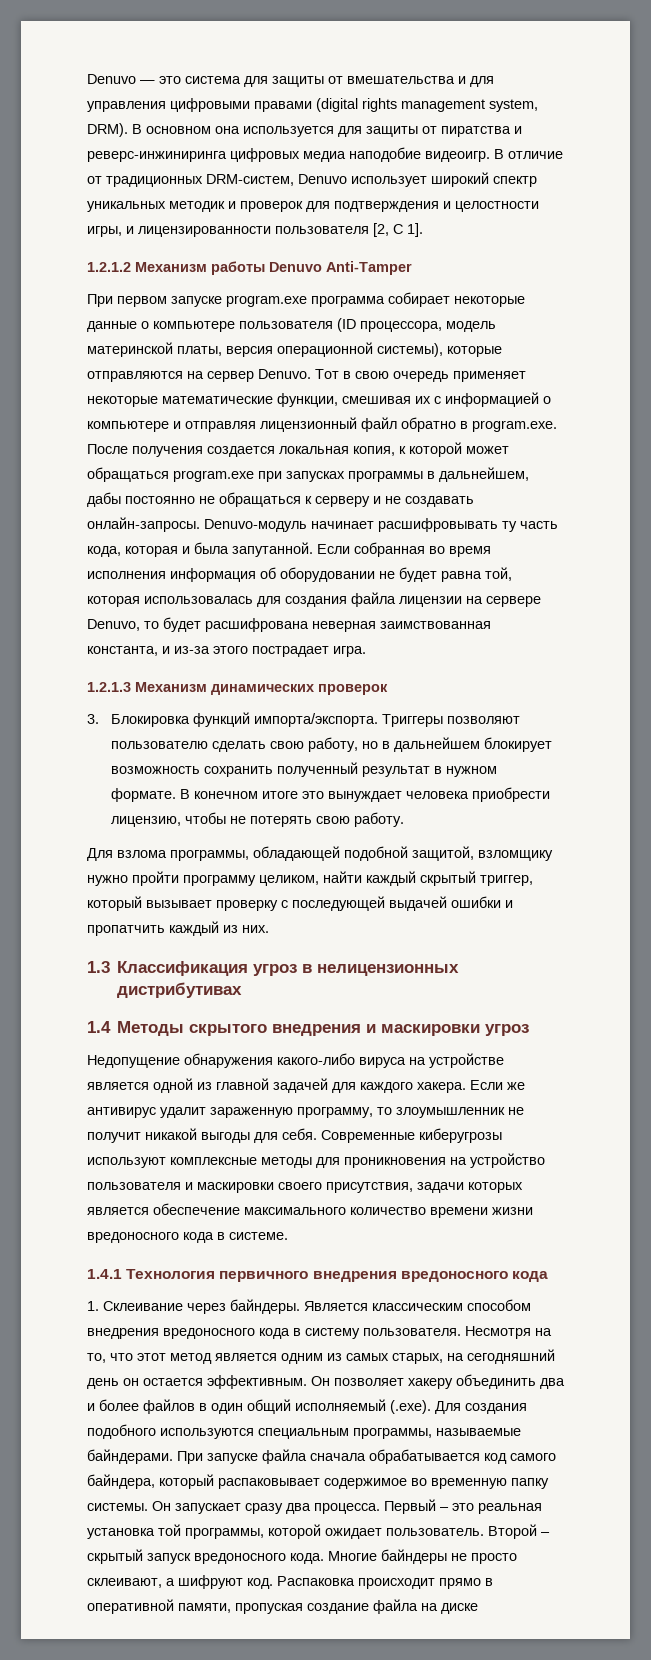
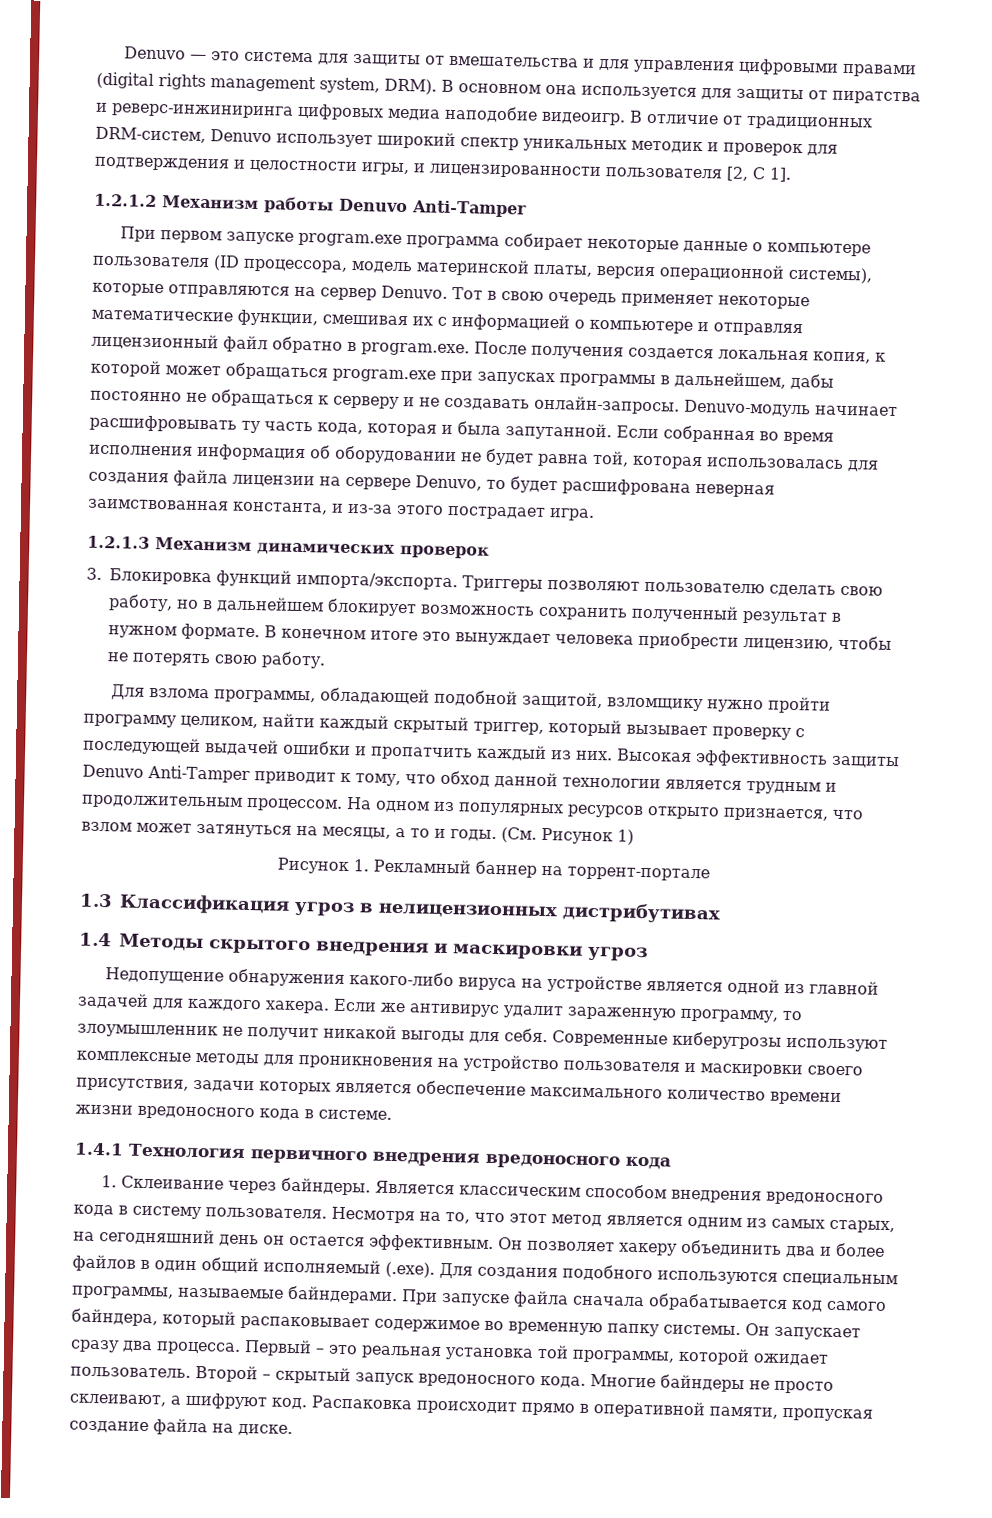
+ Высокая эффективность защиты Denuvo Anti-Tamper приводит к тому, что обход данной технологии является трудным и продолжительным процессом. На одном из популярных ресурсов открыто признается, что взлом может затянуться на месяцы, а то и годы. (См. Рисунок 1)
+ Рисунок 1. Рекламный баннер на торрент-портале
- Распаковка происходит прямо в оперативной памяти, пропуская создание файла на диске
+ Распаковка происходит прямо в оперативной памяти, пропуская создание файла на диске.

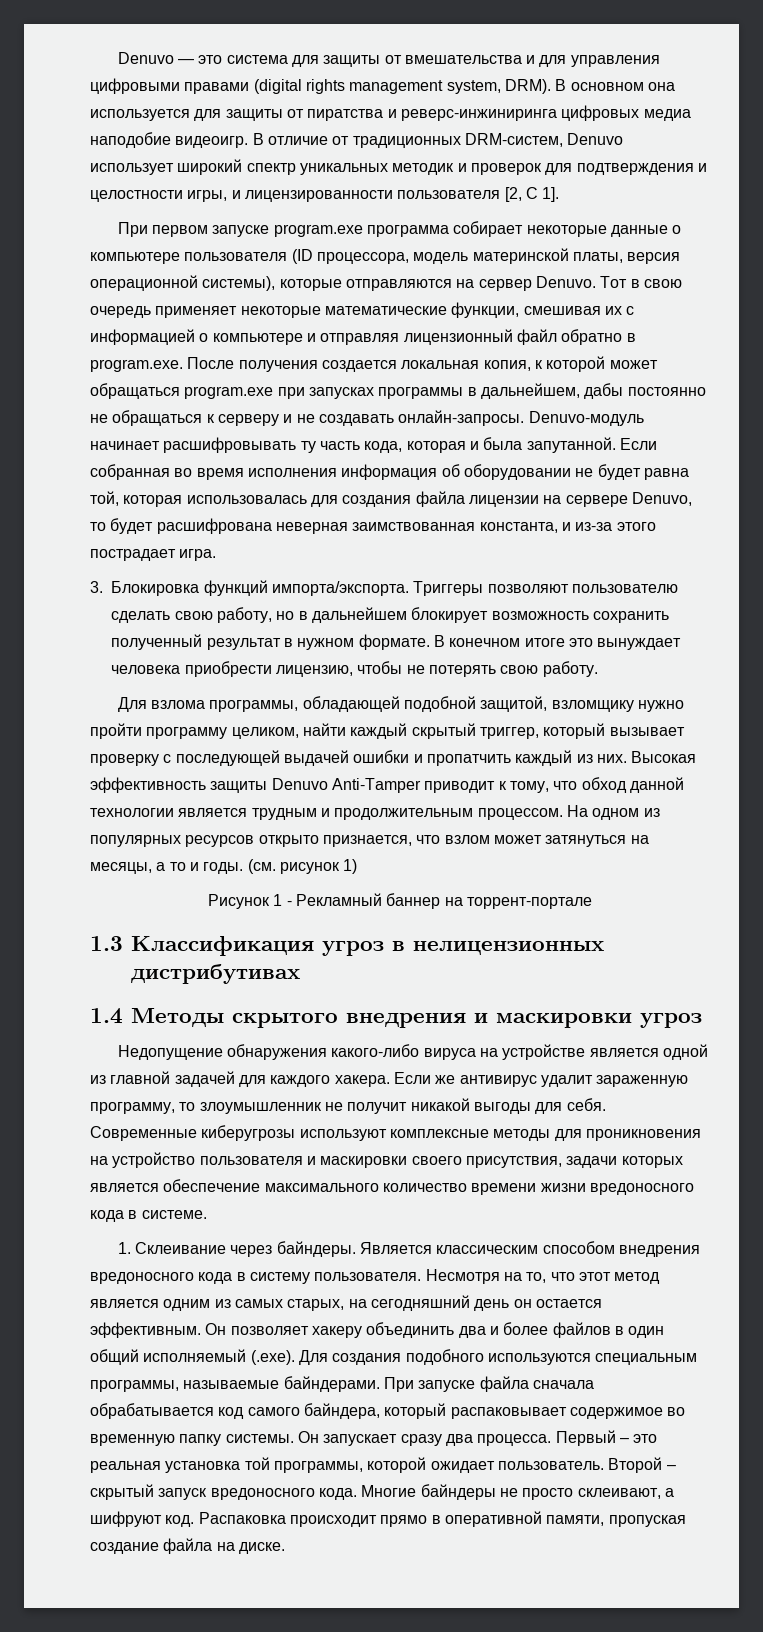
- 1.2.1.2 Механизм работы Denuvo Anti-Tamper
- 1.2.1.3 Механизм динамических проверок
- (См. Рисунок 1)
+ (см. рисунок 1)
- Рисунок 1. Рекламный баннер на торрент-портале
+ Рисунок 1 - Рекламный баннер на торрент-портале
- 1.4.1 Технология первичного внедрения вредоносного кода

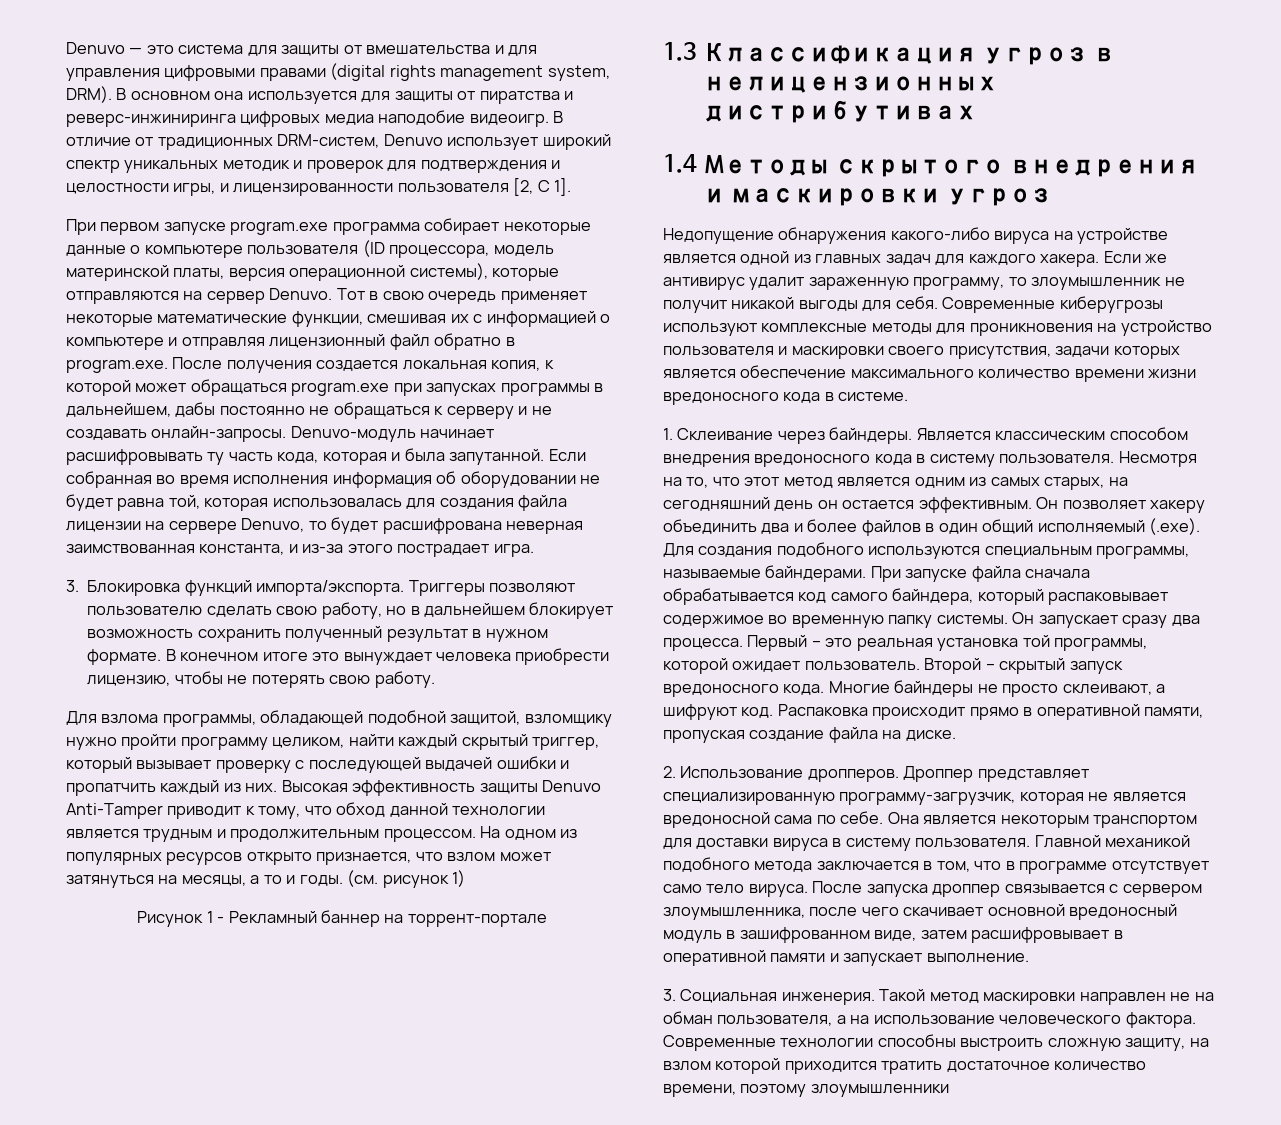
- Недопущение обнаружения какого-либо вируса на устройстве является одной из главной задачей для каждого хакера.
+ Недопущение обнаружения какого-либо вируса на устройстве является одной из главных задач для каждого хакера.
+ 2. Использование дропперов. Дроппер представляет специализированную программу-загрузчик, которая не является вредоносной сама по себе. Она является некоторым транспортом для доставки вируса в систему пользователя. Главной механикой подобного метода заключается в том, что в программе отсутствует само тело вируса. После запуска дроппер связывается с сервером злоумышленника, после чего скачивает основной вредоносный модуль в зашифрованном виде, затем расшифровывает в оперативной памяти и запускает выполнение.
+ 3. Социальная инженерия. Такой метод маскировки направлен не на обман пользователя, а на использование человеческого фактора. Современные технологии способны выстроить сложную защиту, на взлом которой приходится тратить достаточное количество времени, поэтому злоумышленники

